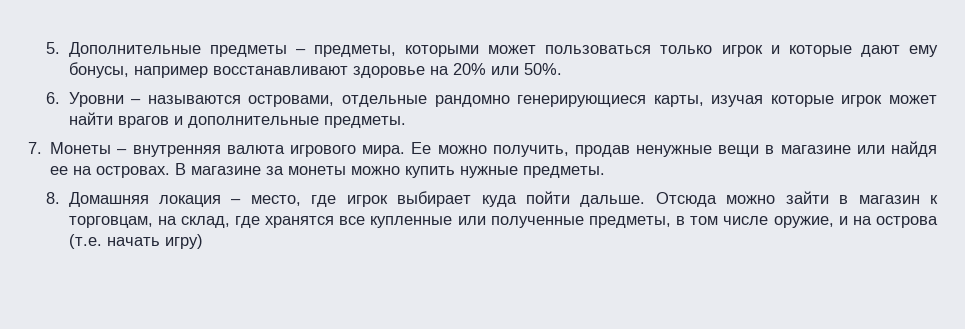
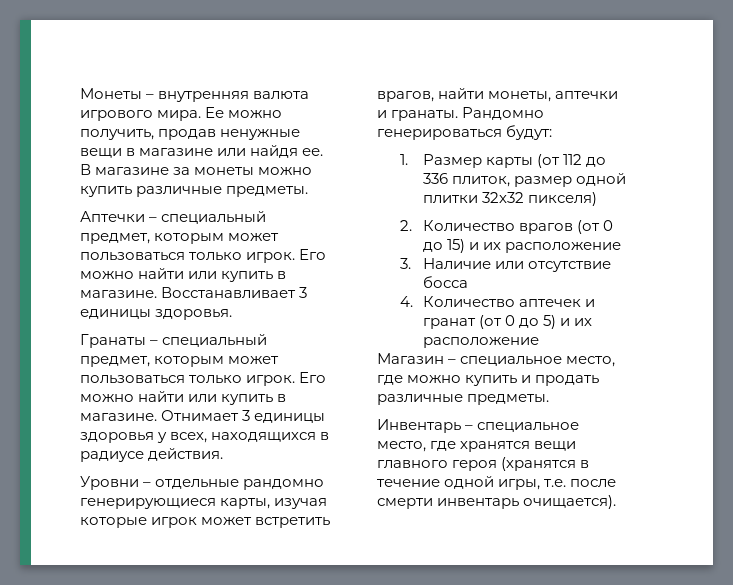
- 5. Дополнительные предметы – предметы, которыми может пользоваться только игрок и которые дают ему бонусы, например восстанавливают здоровье на 20% или 50%.
- 6. Уровни – называются островами, отдельные рандомно генерирующиеся карты, изучая которые игрок может найти врагов и дополнительные предметы.
- 7. Монеты – внутренняя валюта игрового мира.
+ Монеты – внутренняя валюта игрового мира.
- Ее можно получить, продав ненужные вещи в магазине или найдя ее на островах.
+ Ее можно получить, продав ненужные вещи в магазине или найдя ее.
- В магазине за монеты можно купить нужные предметы.
- 8. Домашняя локация – место, где игрок выбирает куда пойти дальше. Отсюда можно зайти в магазин к торговцам, на склад, где хранятся все купленные или полученные предметы, в том числе оружие, и на острова (т.е. начать игру)
+ В магазине за монеты можно купить различные предметы.
+ Аптечки – специальный предмет, которым может пользоваться только игрок. Его можно найти или купить в магазине. Восстанавливает 3 единицы здоровья.
+ Гранаты – специальный предмет, которым может пользоваться только игрок. Его можно найти или купить в магазине. Отнимает 3 единицы здоровья у всех, находящихся в радиусе действия.
+ Уровни – отдельные рандомно генерирующиеся карты, изучая которые игрок может встретить врагов, найти монеты, аптечки и гранаты. Рандомно генерироваться будут:
+ 1. Размер карты (от 112 до 336 плиток, размер одной плитки 32х32 пикселя)
+ 2. Количество врагов (от 0 до 15) и их расположение
+ 3. Наличие или отсутствие босса
+ 4. Количество аптечек и гранат (от 0 до 5) и их расположение
+ Магазин – специальное место, где можно купить и продать различные предметы.
+ Инвентарь – специальное место, где хранятся вещи главного героя (хранятся в течение одной игры, т.е. после смерти инвентарь очищается).

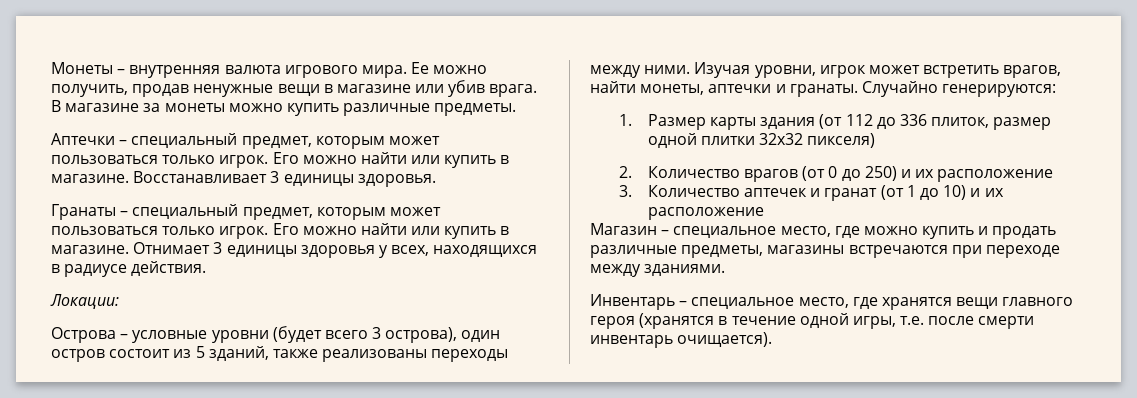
- Ее можно получить, продав ненужные вещи в магазине или найдя ее.
+ Ее можно получить, продав ненужные вещи в магазине или убив врага.
- Уровни – отдельные рандомно генерирующиеся карты, изучая которые игрок может встретить врагов, найти монеты, аптечки и гранаты.
+ Локации:
+ Острова – условные уровни (будет всего 3 острова), один остров состоит из 5 зданий, также реализованы переходы между ними. Изучая уровни, игрок может встретить врагов, найти монеты, аптечки и гранаты.
- Рандомно генерироваться будут:
+ Случайно генерируются:
- 1. Размер карты (от 112 до 336 плиток, размер одной плитки 32х32 пикселя)
+ 1. Размер карты здания (от 112 до 336 плиток, размер одной плитки 32х32 пикселя)
- 2. Количество врагов (от 0 до 15) и их расположение
+ 2. Количество врагов (от 0 до 250) и их расположение
- 3. Наличие или отсутствие босса
- 4. Количество аптечек и гранат (от 0 до 5) и их расположение
+ 3. Количество аптечек и гранат (от 1 до 10) и их расположение
- Магазин – специальное место, где можно купить и продать различные предметы.
+ Магазин – специальное место, где можно купить и продать различные предметы, магазины встречаются при переходе между зданиями.

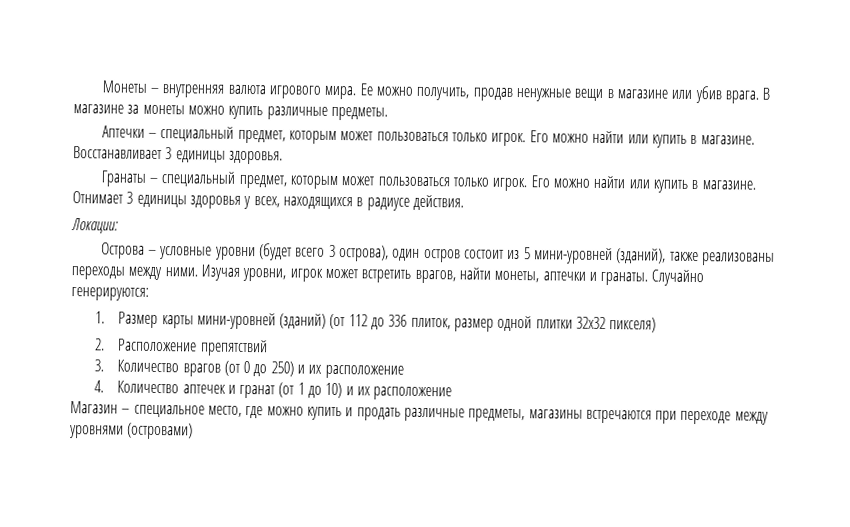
- Острова – условные уровни (будет всего 3 острова), один остров состоит из 5 зданий, также реализованы переходы между ними.
+ Острова – условные уровни (будет всего 3 острова), один остров состоит из 5 мини-уровней (зданий), также реализованы переходы между ними.
- 1. Размер карты здания (от 112 до 336 плиток, размер одной плитки 32х32 пикселя)
+ 1. Размер карты мини-уровней (зданий) (от 112 до 336 плиток, размер одной плитки 32х32 пикселя)
- 2. Количество врагов (от 0 до 250) и их расположение
+ 2. Расположение препятствий
+ 3. Количество врагов (от 0 до 250) и их расположение
- 3. Количество аптечек и гранат (от 1 до 10) и их расположение
+ 4. Количество аптечек и гранат (от 1 до 10) и их расположение
- Магазин – специальное место, где можно купить и продать различные предметы, магазины встречаются при переходе между зданиями.
- Инвентарь – специальное место, где хранятся вещи главного героя (хранятся в течение одной игры, т.е. после смерти инвентарь очищается).
+ Магазин – специальное место, где можно купить и продать различные предметы, магазины встречаются при переходе между уровнями (островами)

